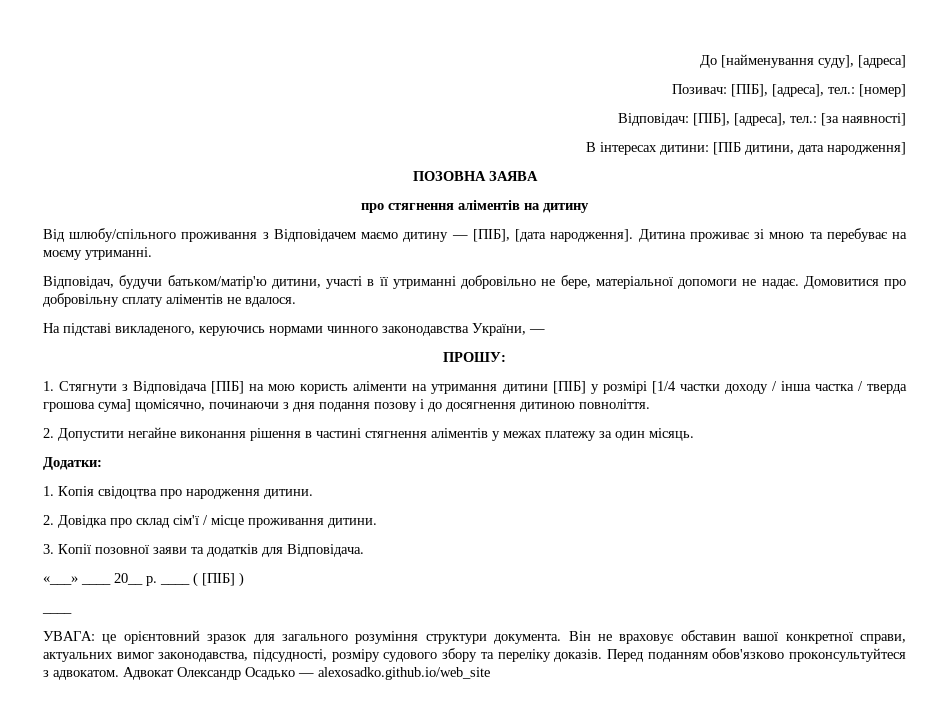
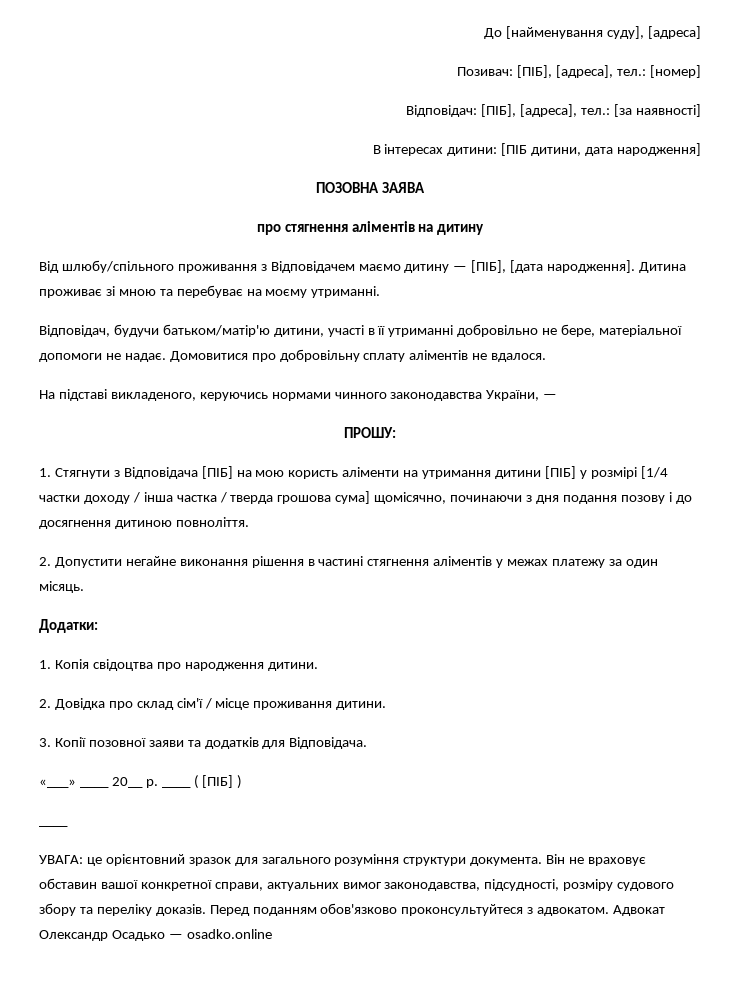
- Адвокат Олександр Осадько — alexosadko.github.io/web_site
+ Адвокат Олександр Осадько — osadko.online

